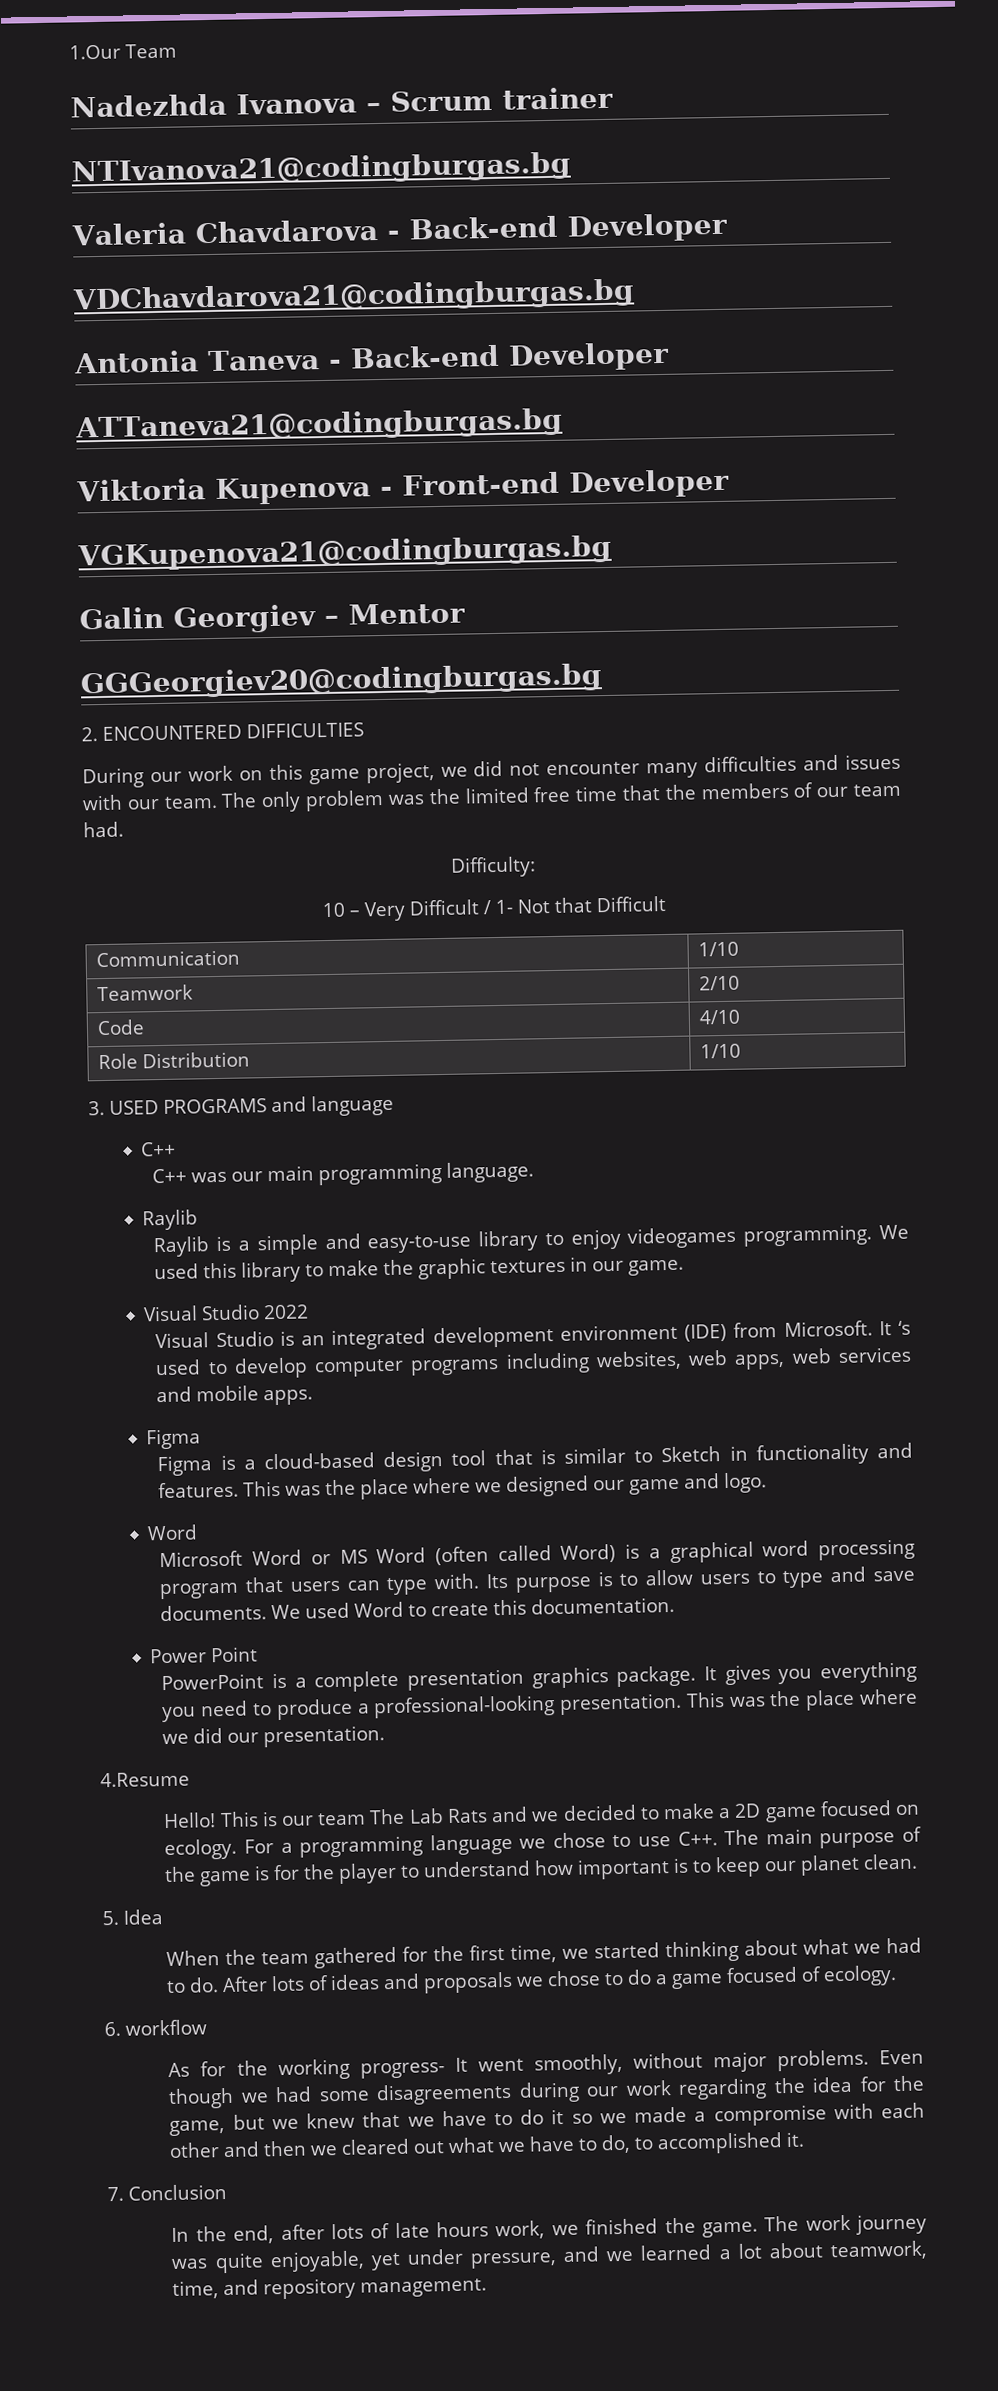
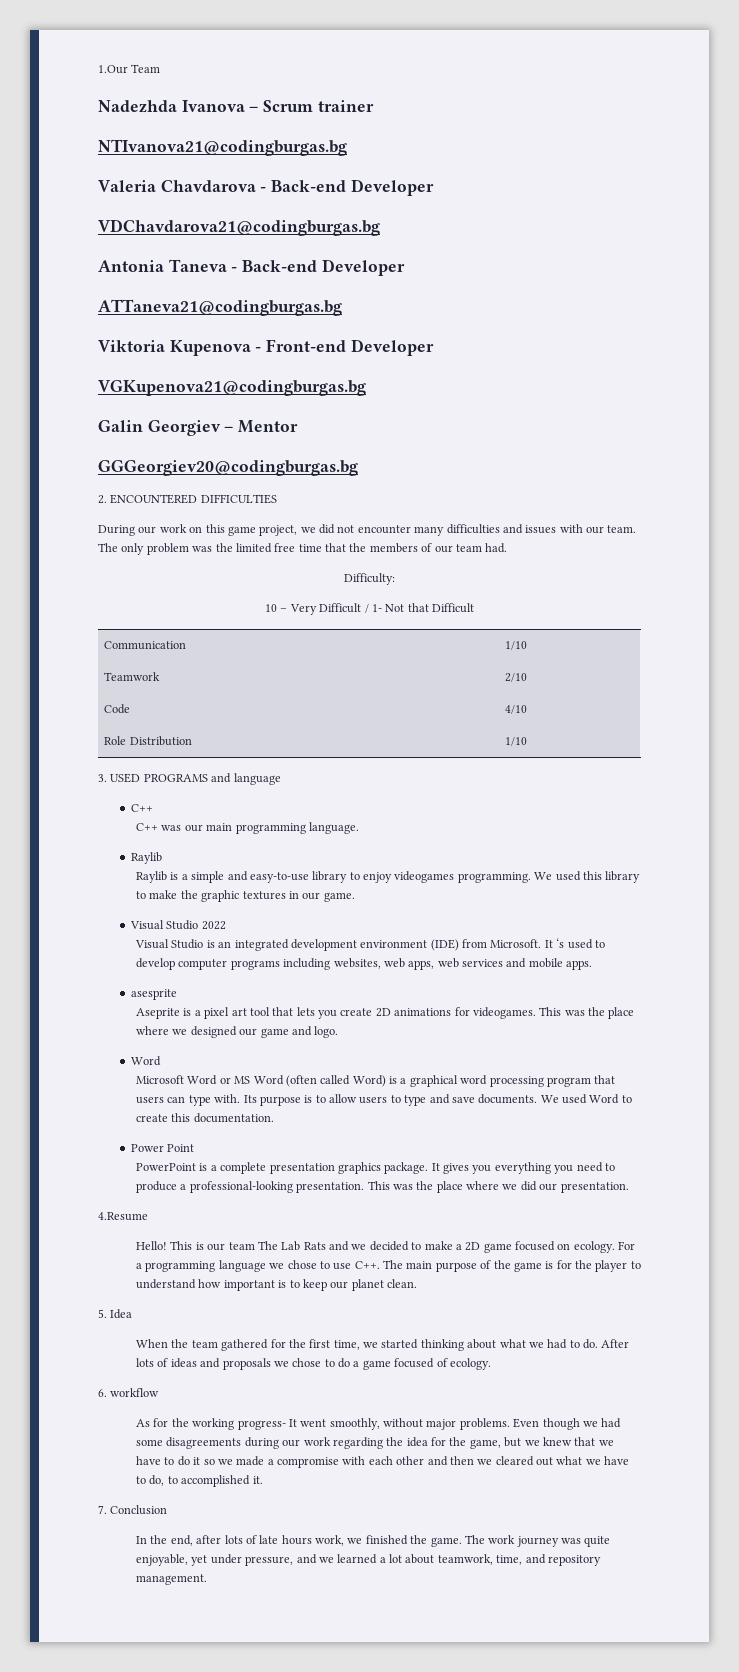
  It ‘s used to develop computer programs including websites, web apps, web services and mobile apps.
- Figma
- Figma is a cloud-based design tool that is similar to Sketch in functionality and features.
+ asesprite
+ Aseprite is a pixel art tool that lets you create 2D animations for videogames.

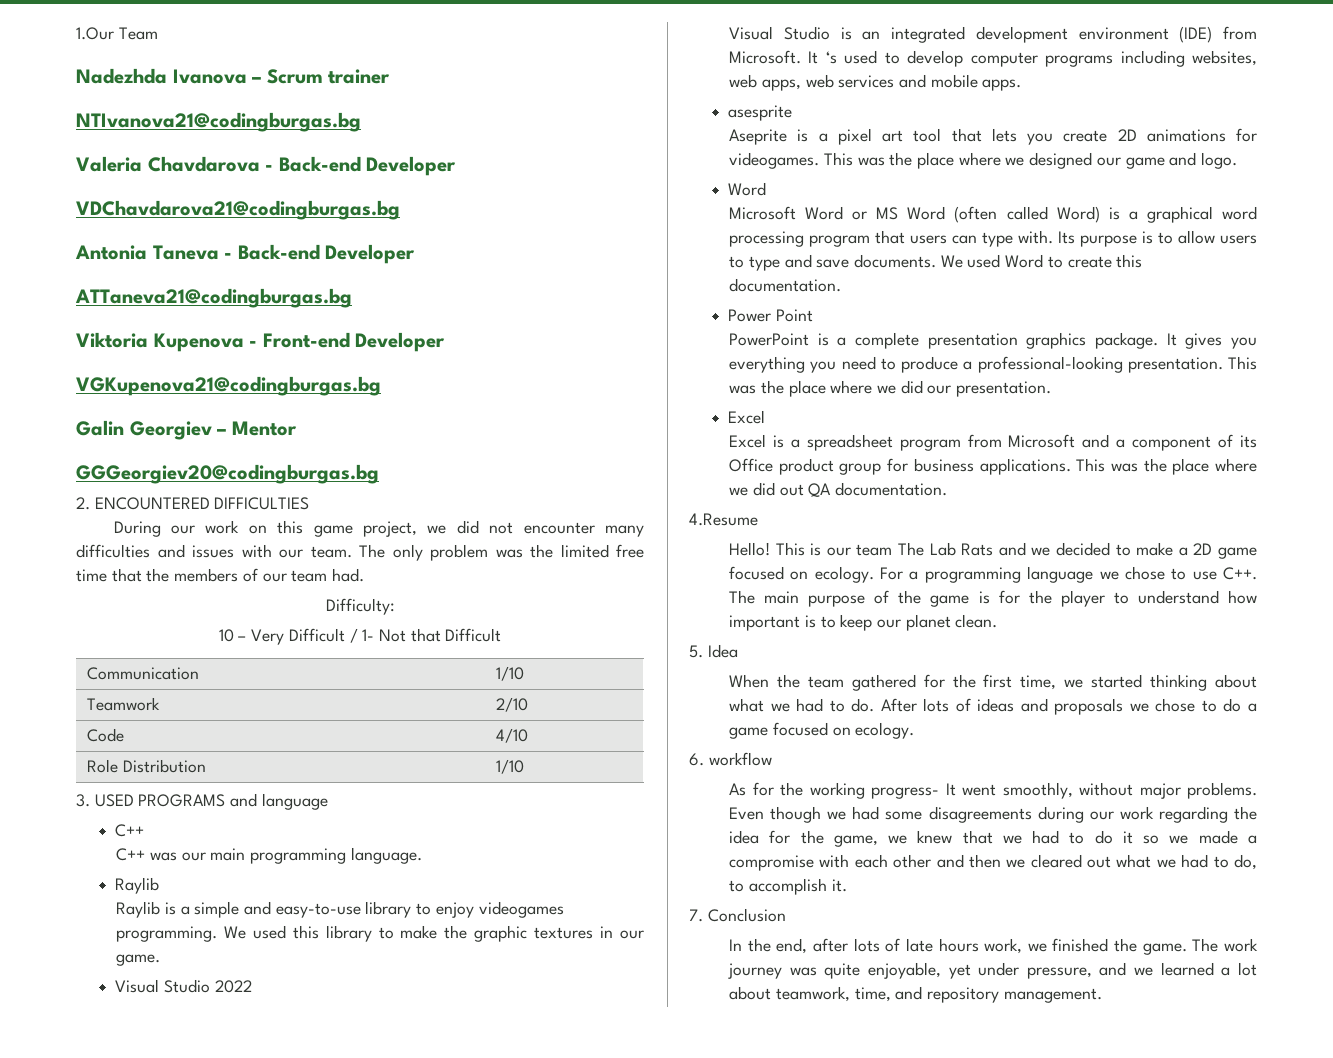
  This was the place where we did our presentation.
+ Excel
+ Excel is a spreadsheet program from Microsoft and a component of its Office product group for business applications. This was the place where we did out QA documentation.
- After lots of ideas and proposals we chose to do a game focused of ecology.
+ After lots of ideas and proposals we chose to do a game focused on ecology.
- Even though we had some disagreements during our work regarding the idea for the game, but we knew that we have to do it so we made a compromise with each other and then we cleared out what we have to do, to accomplished it.
+ Even though we had some disagreements during our work regarding the idea for the game, we knew that we had to do it so we made a compromise with each other and then we cleared out what we had to do, to accomplish it.

